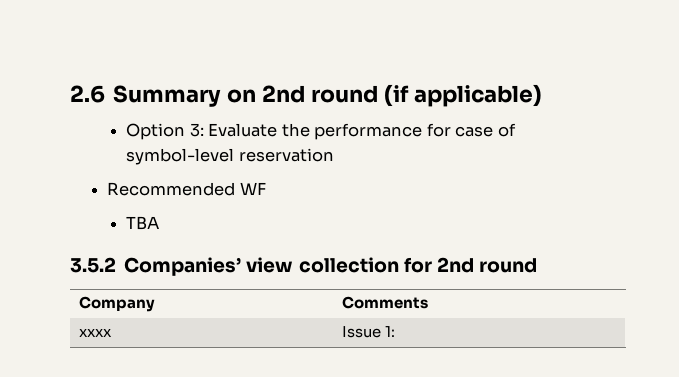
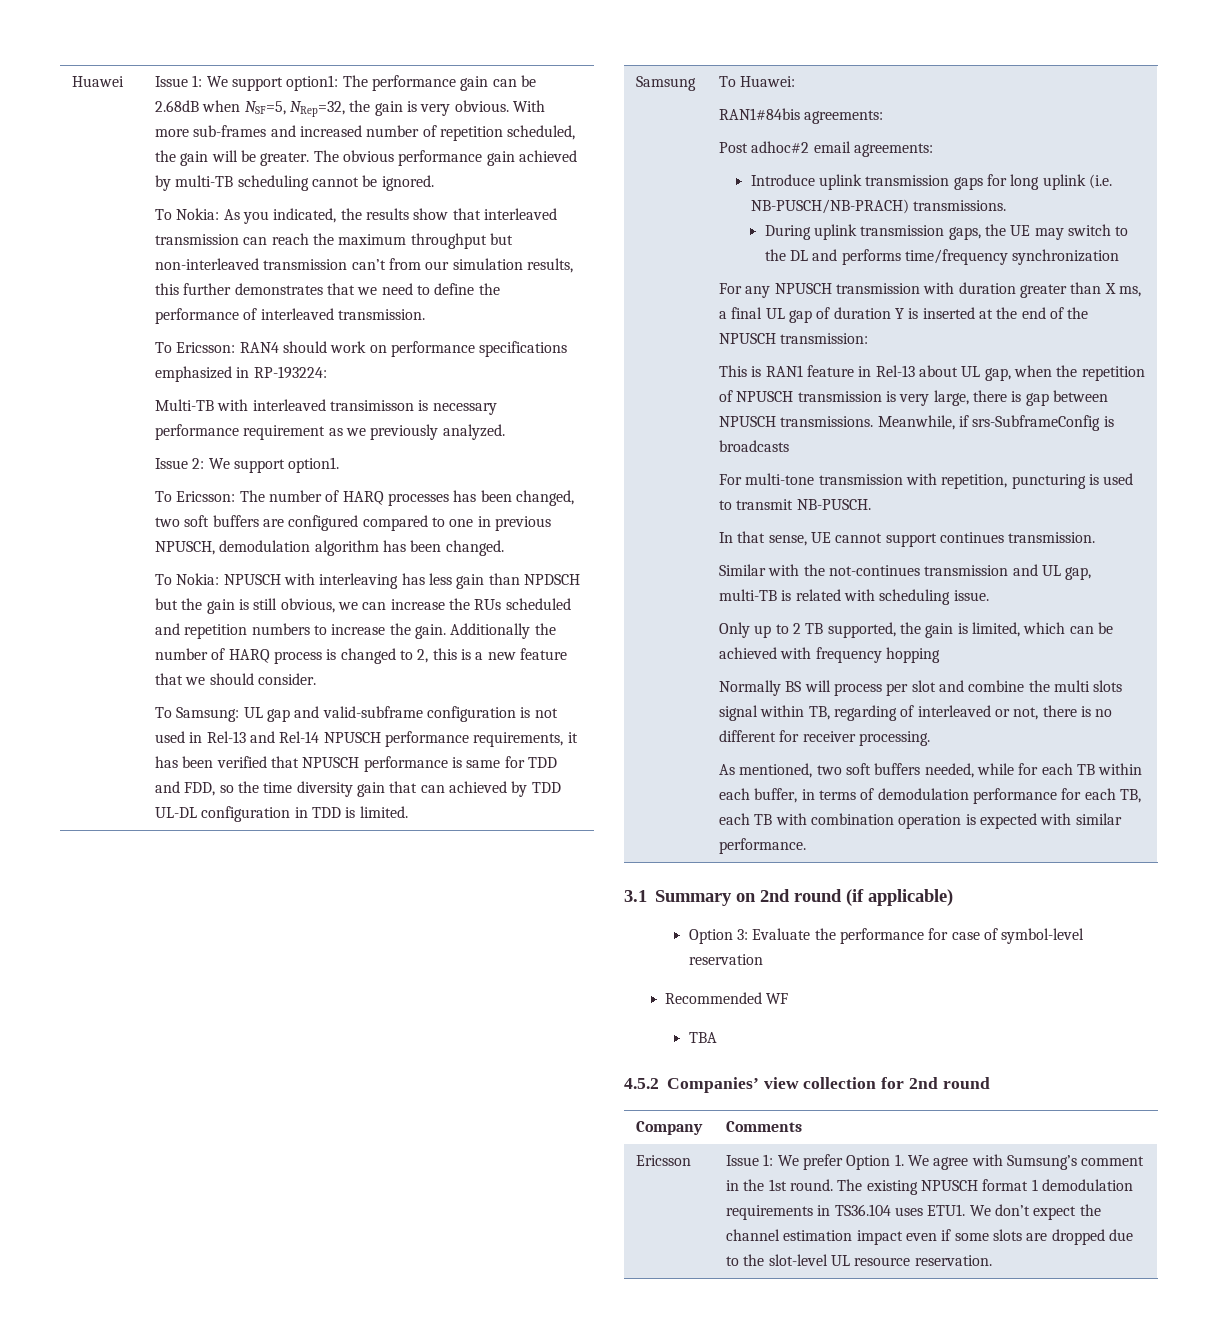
- 2.6 Summary on 2nd round (if applicable)
+ Huawei | Issue 1: We support option1: The performance gain can be 2.68dB when NSF=5, NRep=32, the gain is very obvious. With more sub-frames and increased number of repetition scheduled, the gain will be greater. The obvious performance gain achieved by multi-TB scheduling cannot be ignored.
+ To Nokia: As you indicated, the results show that interleaved transmission can reach the maximum throughput but non-interleaved transmission can’t from our simulation results, this further demonstrates that we need to define the performance of interleaved transmission.
+ To Ericsson: RAN4 should work on performance specifications emphasized in RP-193224:
+ Multi-TB with interleaved transimisson is necessary performance requirement as we previously analyzed.
+ Issue 2: We support option1.
+ To Ericsson: The number of HARQ processes has been changed, two soft buffers are configured compared to one in previous NPUSCH, demodulation algorithm has been changed.
+ To Nokia: NPUSCH with interleaving has less gain than NPDSCH but the gain is still obvious, we can increase the RUs scheduled and repetition numbers to increase the gain. Additionally the number of HARQ process is changed to 2, this is a new feature that we should consider.
+ To Samsung: UL gap and valid-subframe configuration is not used in Rel-13 and Rel-14 NPUSCH performance requirements, it has been verified that NPUSCH performance is same for TDD and FDD, so the time diversity gain that can achieved by TDD UL-DL configuration in TDD is limited.
+ Samsung | To Huawei:
+ RAN1#84bis agreements:
+ Post adhoc#2 email agreements:
+ Introduce uplink transmission gaps for long uplink (i.e. NB-PUSCH/NB-PRACH) transmissions.
+ During uplink transmission gaps, the UE may switch to the DL and performs time/frequency synchronization
+ For any NPUSCH transmission with duration greater than X ms, a final UL gap of duration Y is inserted at the end of the NPUSCH transmission:
+ This is RAN1 feature in Rel-13 about UL gap, when the repetition of NPUSCH transmission is very large, there is gap between NPUSCH transmissions. Meanwhile, if srs-SubframeConfig is broadcasts
+ For multi-tone transmission with repetition, puncturing is used to transmit NB-PUSCH.
+ In that sense, UE cannot support continues transmission.
+ Similar with the not-continues transmission and UL gap, multi-TB is related with scheduling issue.
+ Only up to 2 TB supported, the gain is limited, which can be achieved with frequency hopping
+ Normally BS will process per slot and combine the multi slots signal within TB, regarding of interleaved or not, there is no different for receiver processing.
+ As mentioned, two soft buffers needed, while for each TB within each buffer, in terms of demodulation performance for each TB, each TB with combination operation is expected with similar performance.
+ 3.1 Summary on 2nd round (if applicable)
- 3.5.2 Companies’ view collection for 2nd round
+ 4.5.2 Companies’ view collection for 2nd round
- xxxx | Issue 1:
+ Ericsson | Issue 1: We prefer Option 1. We agree with Sumsung’s comment in the 1st round. The existing NPUSCH format 1 demodulation requirements in TS36.104 uses ETU1. We don’t expect the channel estimation impact even if some slots are dropped due to the slot-level UL resource reservation.

